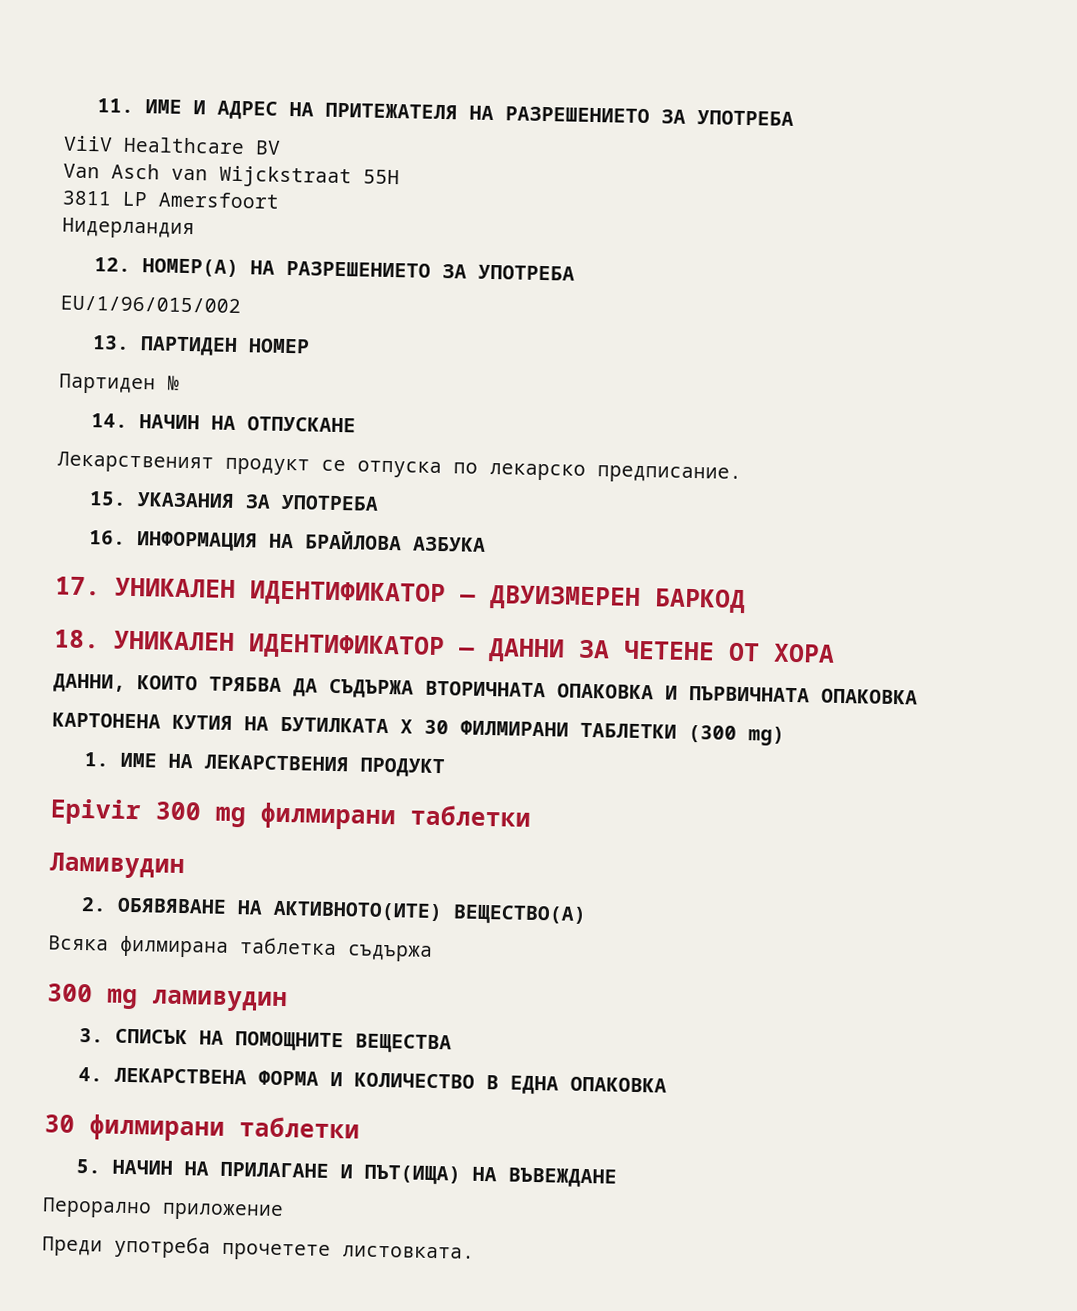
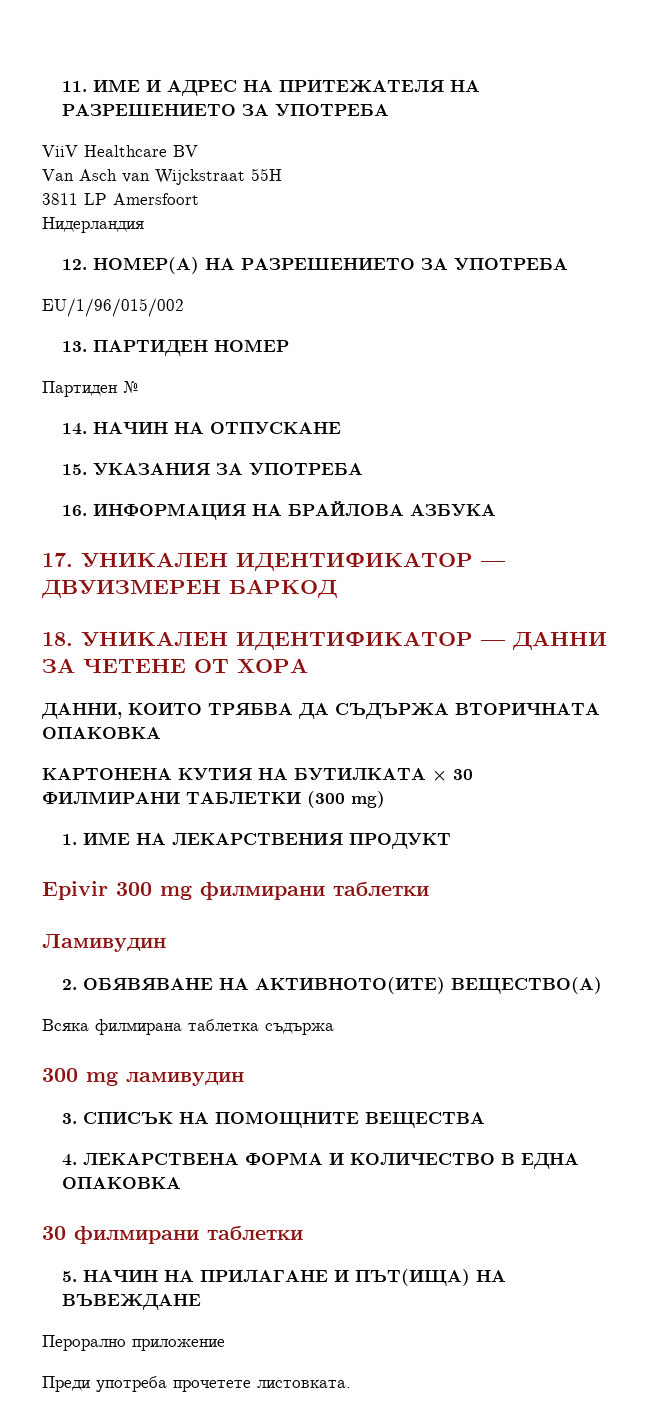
- Лекарственият продукт се отпуска по лекарско предписание.
- ДАННИ, КОИТО ТРЯБВА ДА СЪДЪРЖА ВТОРИЧНАТА ОПАКОВКА И ПЪРВИЧНАТА ОПАКОВКА
+ ДАННИ, КОИТО ТРЯБВА ДА СЪДЪРЖА ВТОРИЧНАТА ОПАКОВКА
- КАРТОНЕНА КУТИЯ НА БУТИЛКАТА X 30 ФИЛМИРАНИ ТАБЛЕТКИ (300 mg)
+ КАРТОНЕНА КУТИЯ НА БУТИЛКАТА × 30 ФИЛМИРАНИ ТАБЛЕТКИ (300 mg)

